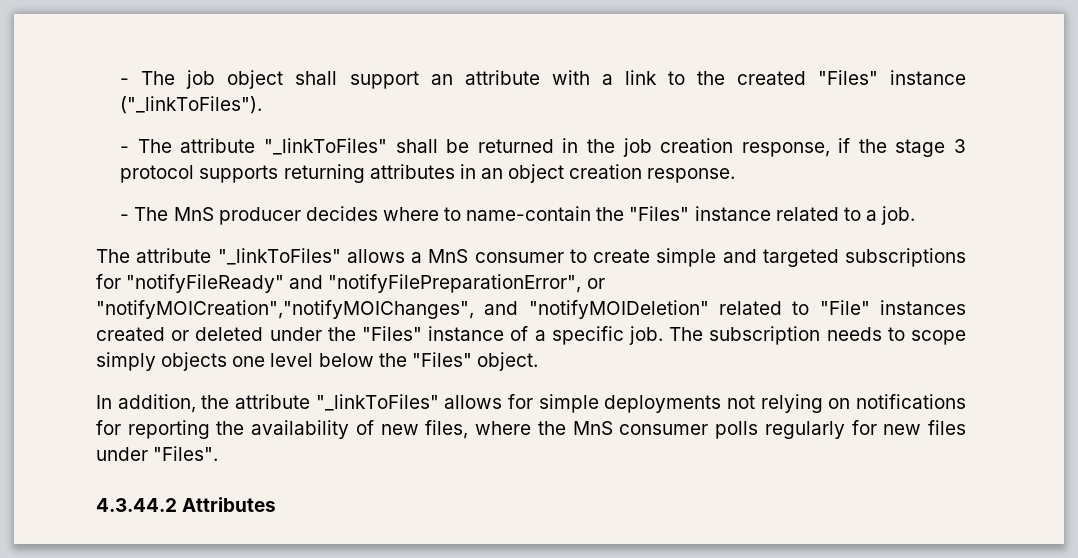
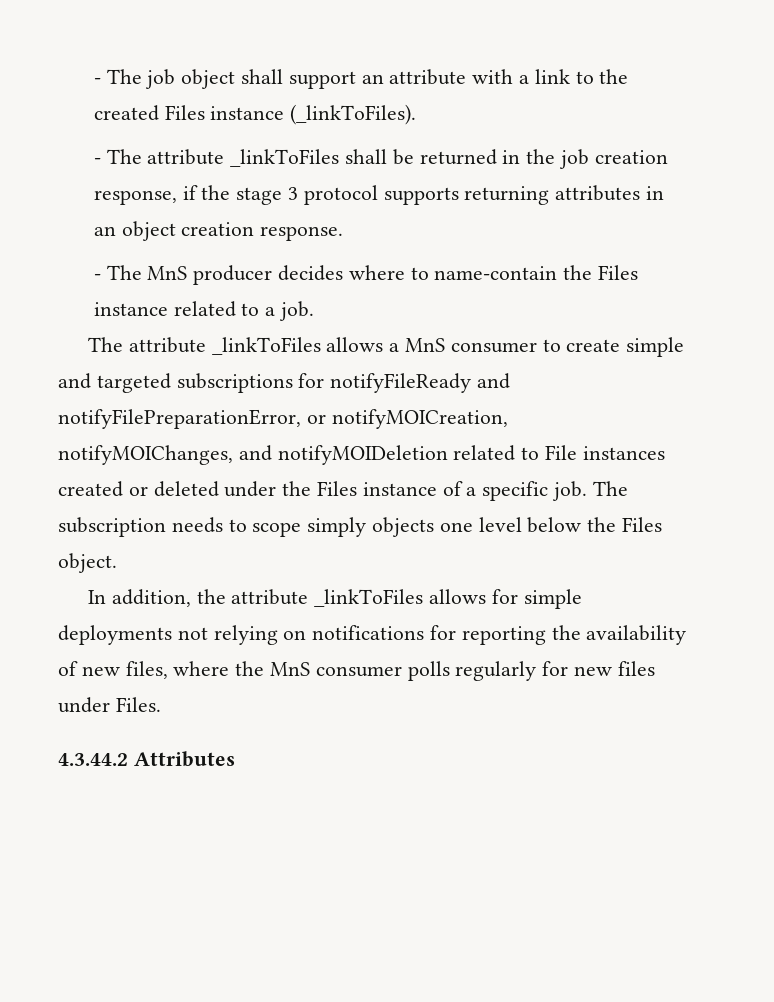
- - The job object shall support an attribute with a link to the created "Files" instance ("_linkToFiles").
+ - The job object shall support an attribute with a link to the created Files instance (_linkToFiles).
- - The attribute "_linkToFiles" shall be returned in the job creation response, if the stage 3 protocol supports returning attributes in an object creation response.
+ - The attribute _linkToFiles shall be returned in the job creation response, if the stage 3 protocol supports returning attributes in an object creation response.
- - The MnS producer decides where to name-contain the "Files" instance related to a job.
+ - The MnS producer decides where to name-contain the Files instance related to a job.
- The attribute "_linkToFiles" allows a MnS consumer to create simple and targeted subscriptions for "notifyFileReady" and "notifyFilePreparationError", or "notifyMOICreation","notifyMOIChanges", and "notifyMOIDeletion" related to "File" instances created or deleted under the "Files" instance of a specific job.
+ The attribute _linkToFiles allows a MnS consumer to create simple and targeted subscriptions for notifyFileReady and notifyFilePreparationError, or notifyMOICreation, notifyMOIChanges, and notifyMOIDeletion related to File instances created or deleted under the Files instance of a specific job.
- The subscription needs to scope simply objects one level below the "Files" object.
+ The subscription needs to scope simply objects one level below the Files object.
- In addition, the attribute "_linkToFiles" allows for simple deployments not relying on notifications for reporting the availability of new files, where the MnS consumer polls regularly for new files under "Files".
+ In addition, the attribute _linkToFiles allows for simple deployments not relying on notifications for reporting the availability of new files, where the MnS consumer polls regularly for new files under Files.

